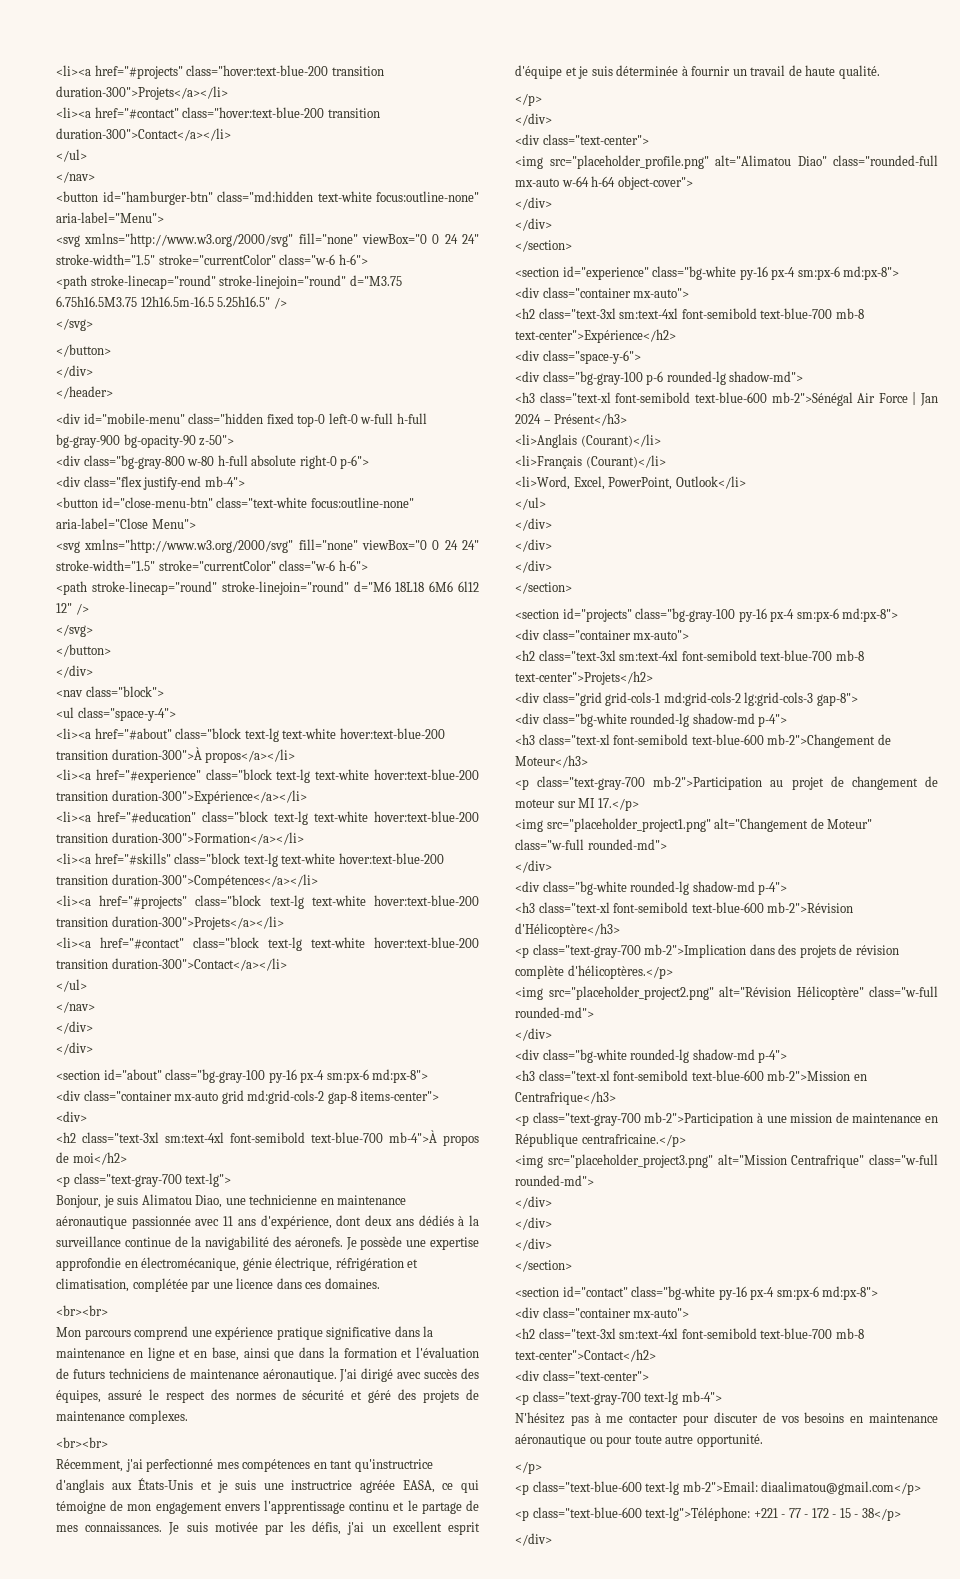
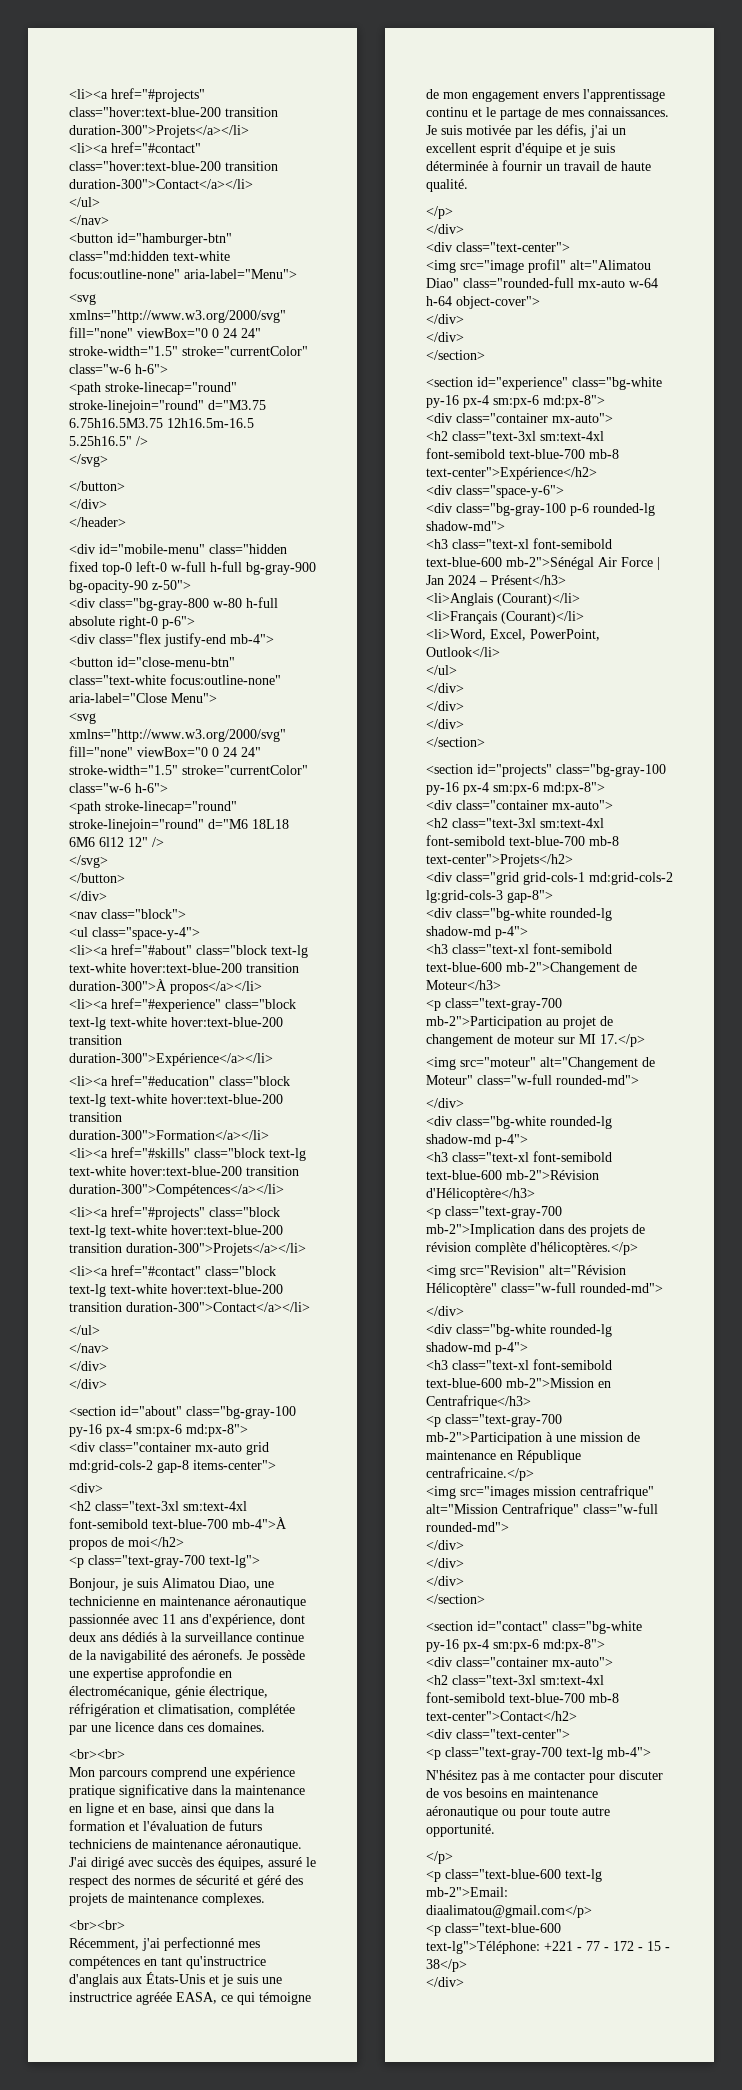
- <img src="placeholder_profile.png" alt="Alimatou Diao" class="rounded-full mx-auto w-64 h-64 object-cover">
+ <img src="image profil" alt="Alimatou Diao" class="rounded-full mx-auto w-64 h-64 object-cover">
- <img src="placeholder_project1.png" alt="Changement de Moteur" class="w-full rounded-md">
+ <img src="moteur" alt="Changement de Moteur" class="w-full rounded-md">
- <img src="placeholder_project2.png" alt="Révision Hélicoptère" class="w-full rounded-md">
+ <img src="Revision" alt="Révision Hélicoptère" class="w-full rounded-md">
- <img src="placeholder_project3.png" alt="Mission Centrafrique" class="w-full rounded-md">
+ <img src="images mission centrafrique" alt="Mission Centrafrique" class="w-full rounded-md">

